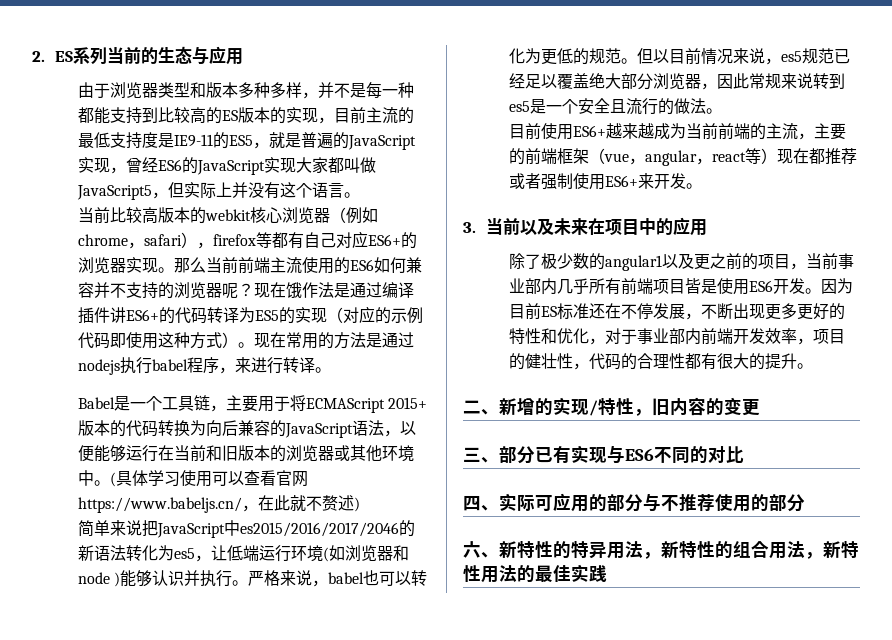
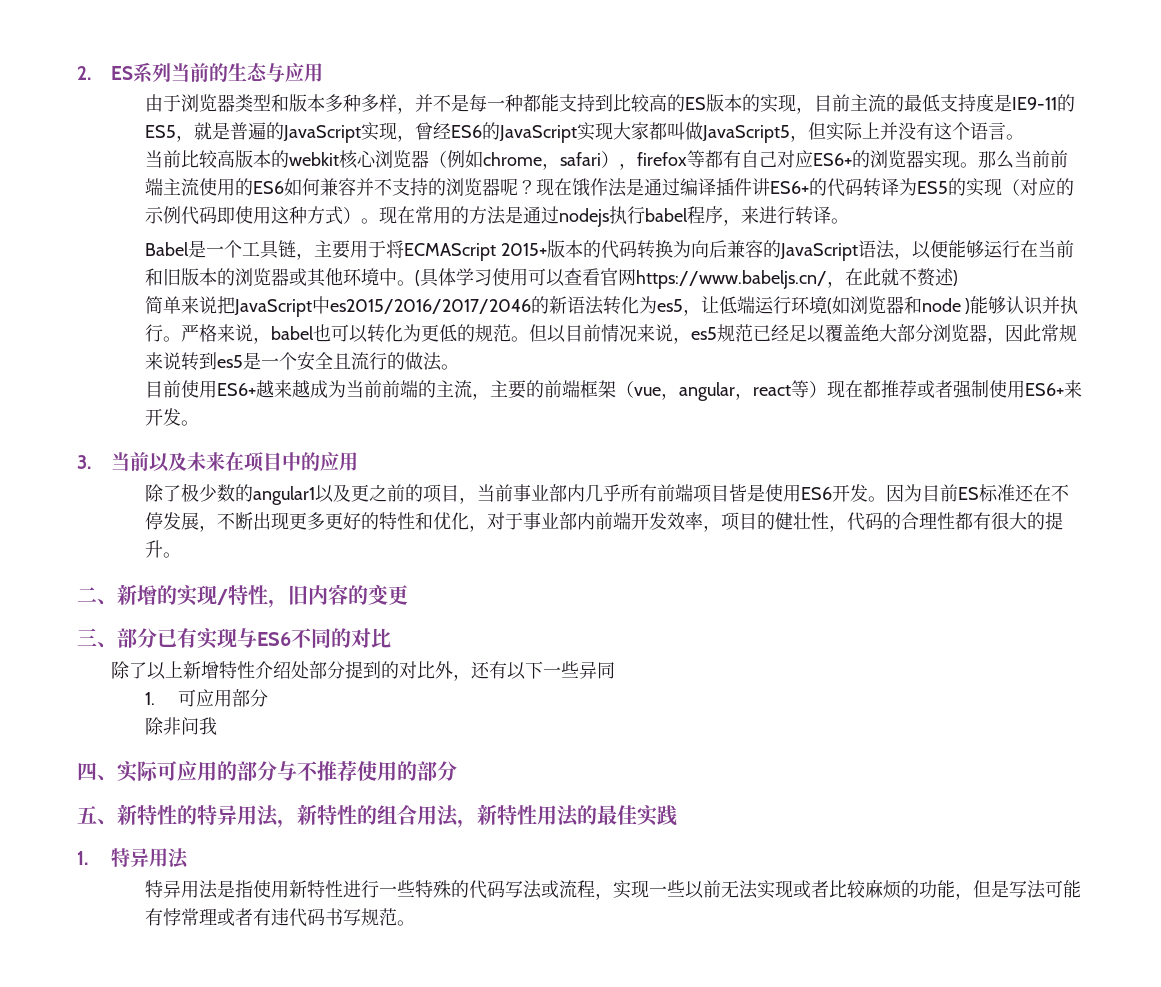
+ 除了以上新增特性介绍处部分提到的对比外，还有以下一些异同
+ 1.可应用部分
+ 除非问我
- 六、新特性的特异用法，新特性的组合用法，新特性用法的最佳实践
+ 五、新特性的特异用法，新特性的组合用法，新特性用法的最佳实践
+ 1.特异用法
+ 特异用法是指使用新特性进行一些特殊的代码写法或流程，实现一些以前无法实现或者比较麻烦的功能，但是写法可能有悖常理或者有违代码书写规范。

